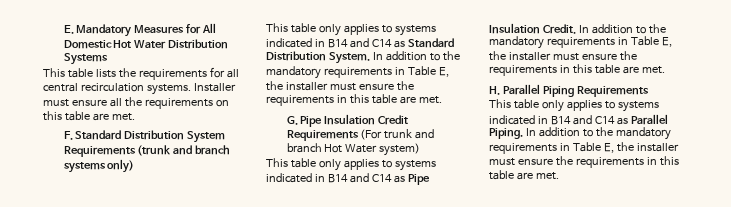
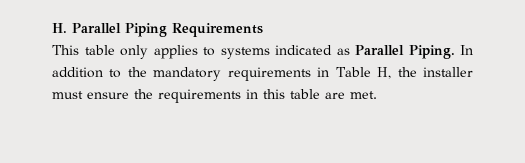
- E. Mandatory Measures for All Domestic Hot Water Distribution Systems
- This table lists the requirements for all central recirculation systems. Installer must ensure all the requirements on this table are met.
- F. Standard Distribution System Requirements (trunk and branch systems only)
- This table only applies to systems indicated in B14 and C14 as Standard Distribution System. In addition to the mandatory requirements in Table E, the installer must ensure the requirements in this table are met.
- G. Pipe Insulation Credit Requirements (For trunk and branch Hot Water system)
- This table only applies to systems indicated in B14 and C14 as Pipe Insulation Credit. In addition to the mandatory requirements in Table E, the installer must ensure the requirements in this table are met.
- This table only applies to systems indicated in B14 and C14 as Parallel Piping. In addition to the mandatory requirements in Table E, the installer must ensure the requirements in this table are met.
+ This table only applies to systems indicated as Parallel Piping. In addition to the mandatory requirements in Table H, the installer must ensure the requirements in this table are met.

